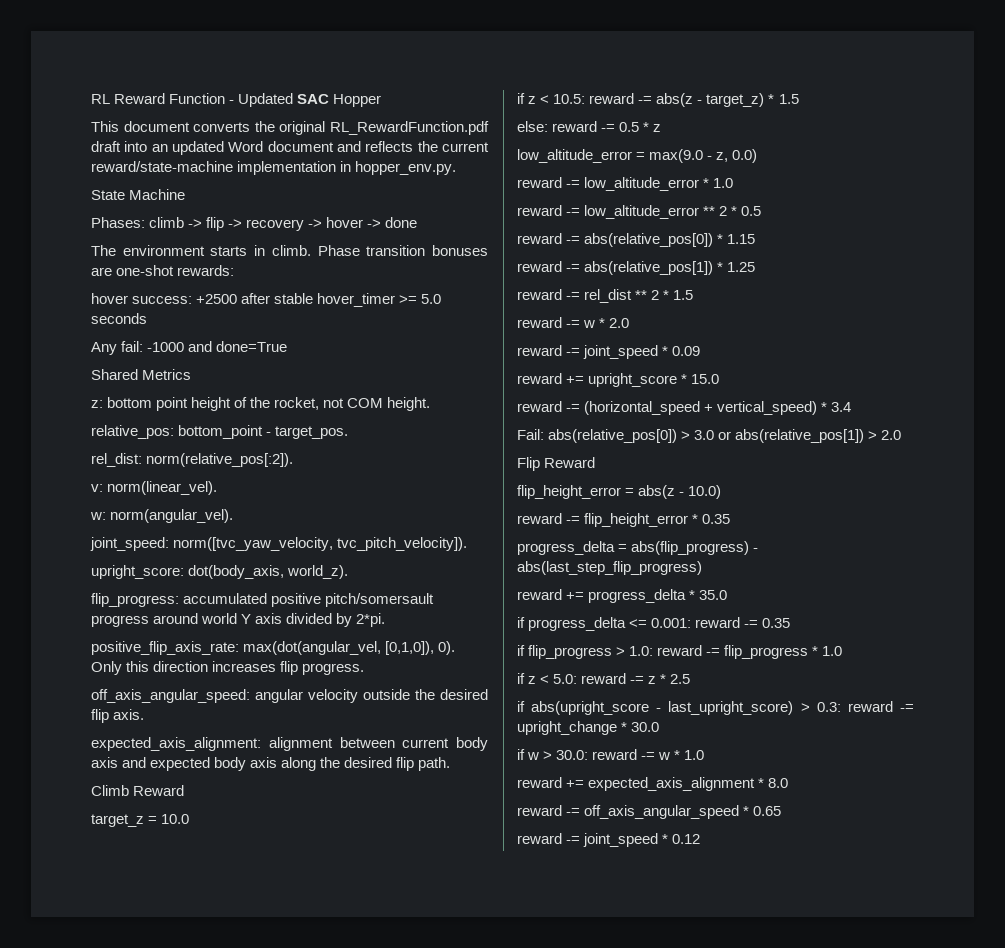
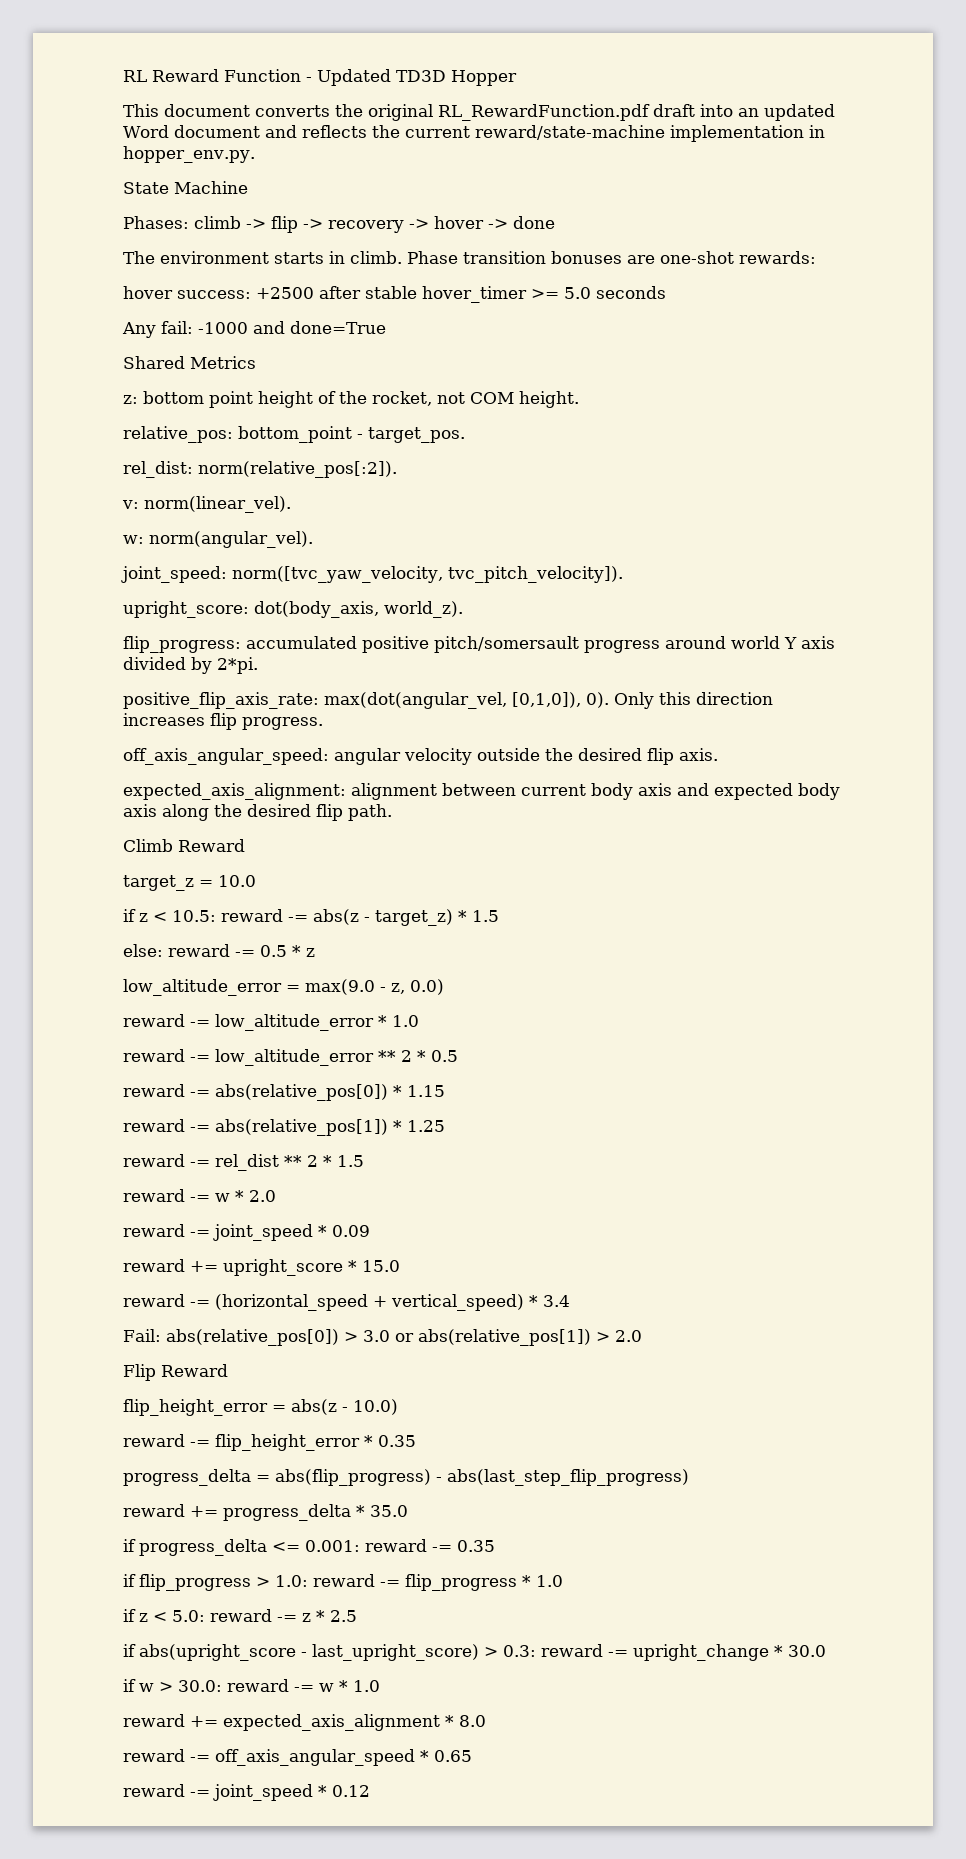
- RL Reward Function - Updated SAC Hopper
+ RL Reward Function - Updated TD3D Hopper

